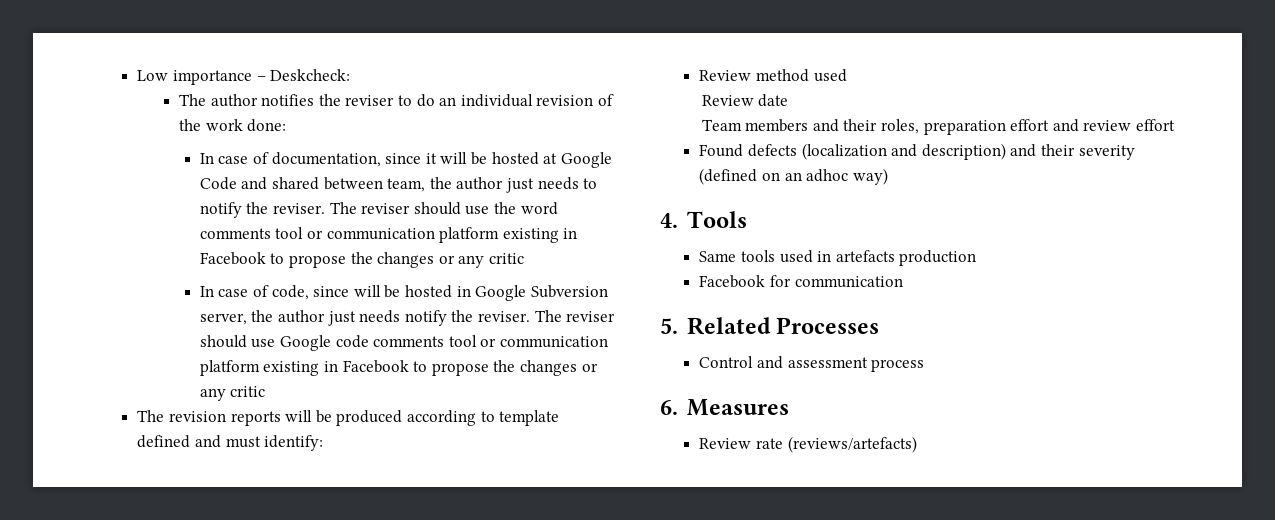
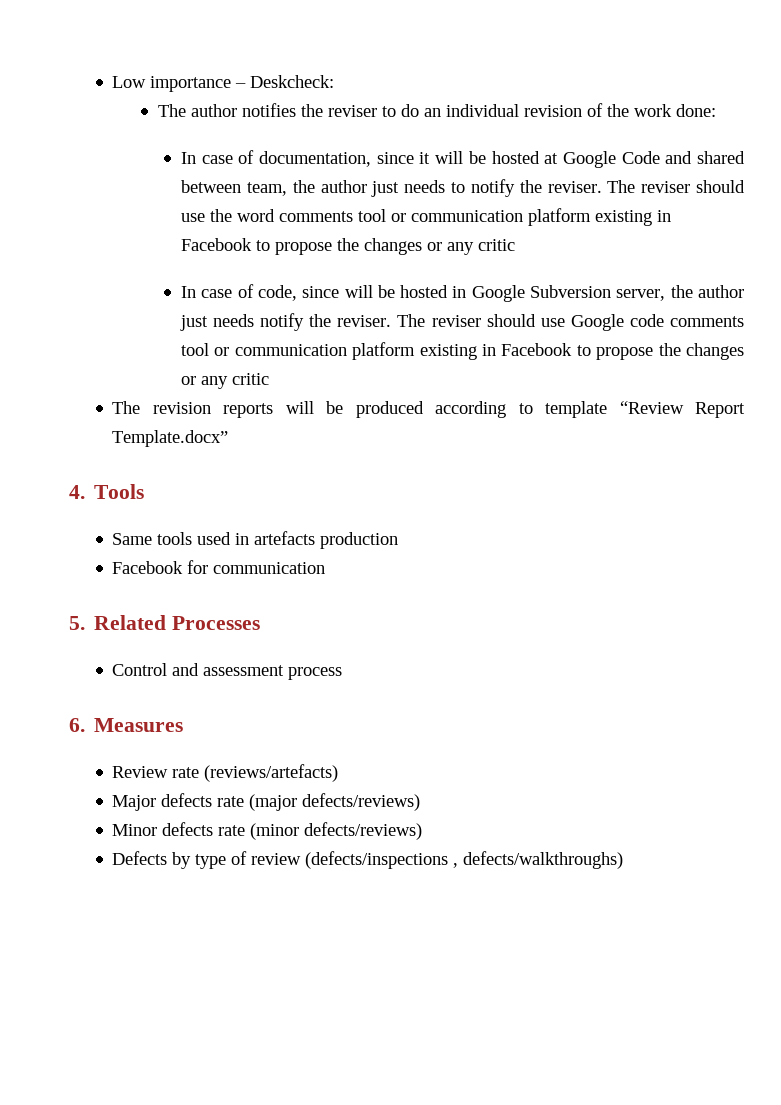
- The revision reports will be produced according to template defined and must identify:
- Review method used
- Review date
- Team members and their roles, preparation effort and review effort
- Found defects (localization and description) and their severity (defined on an adhoc way)
+ The revision reports will be produced according to template “Review Report Template.docx”
+ Major defects rate (major defects/reviews)
+ Minor defects rate (minor defects/reviews)
+ Defects by type of review (defects/inspections , defects/walkthroughs)

